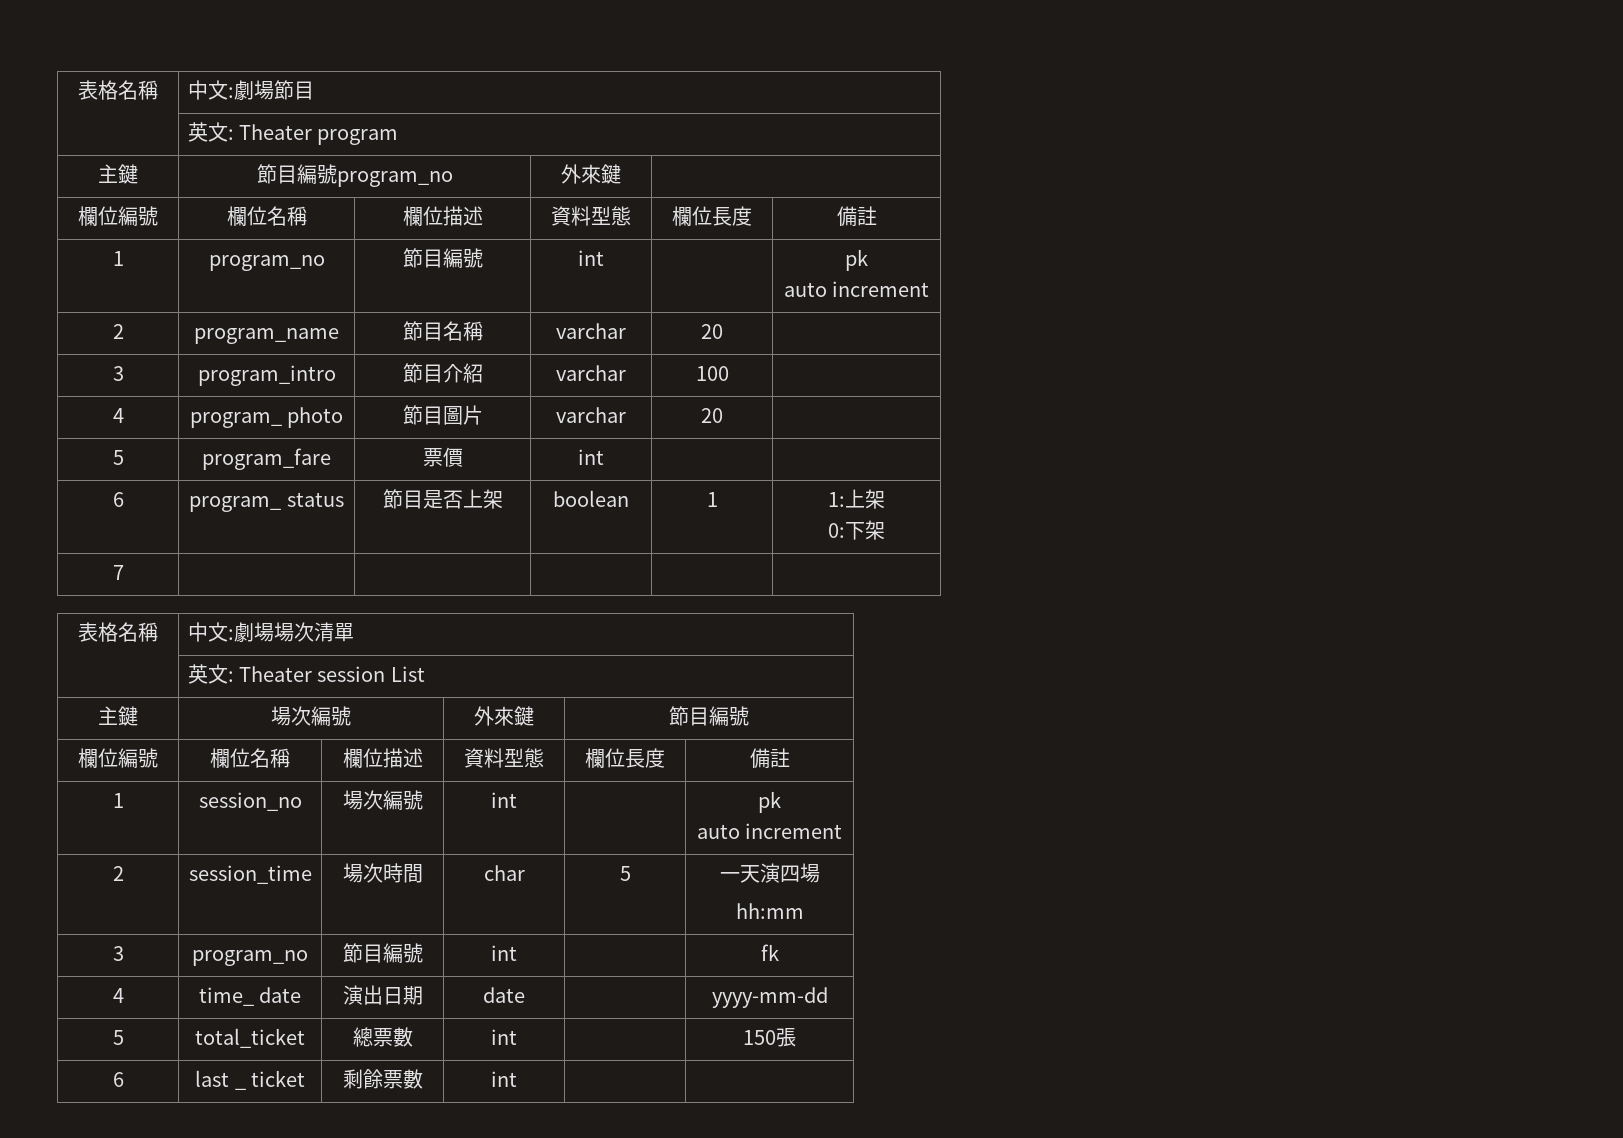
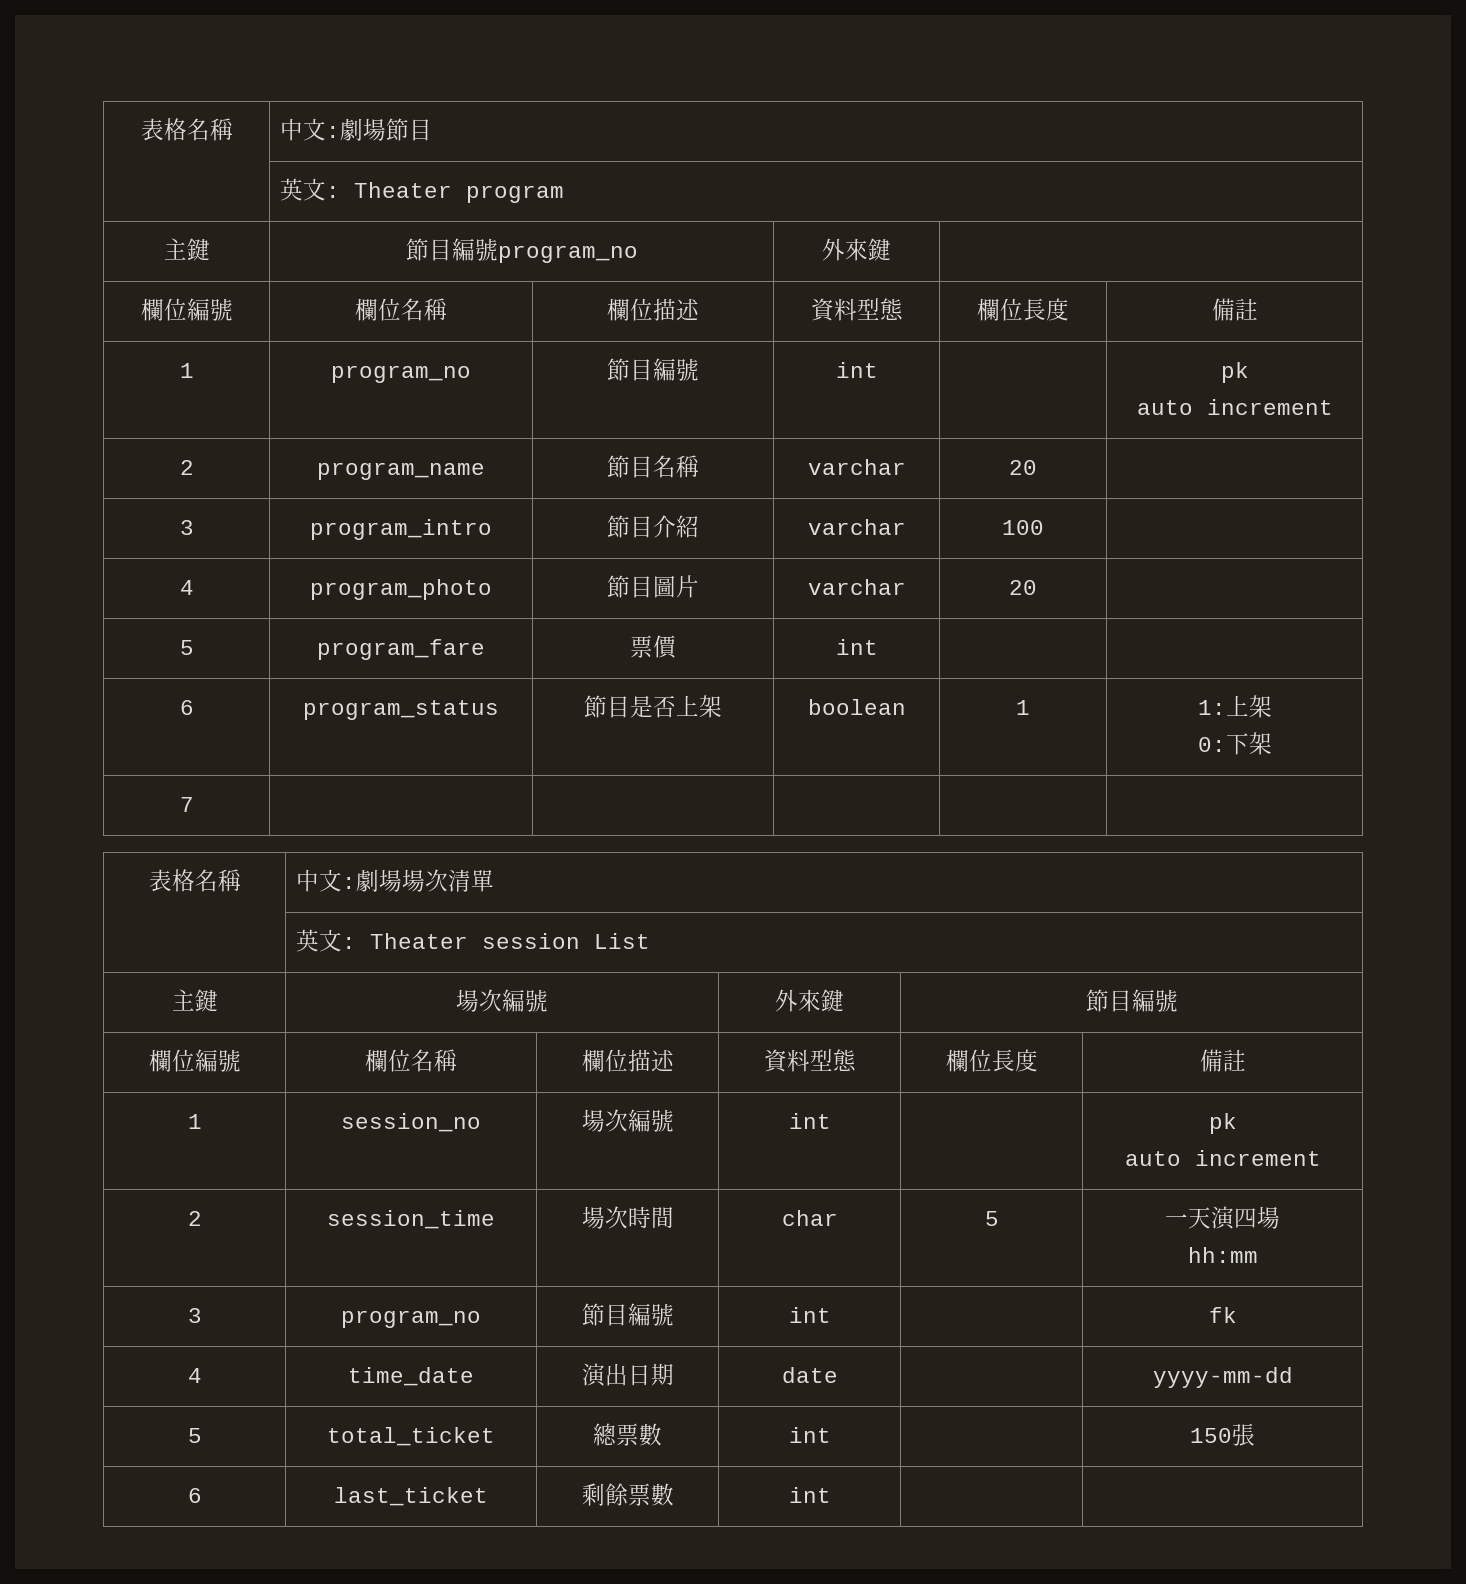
- 4 | program_ photo | 節目圖片 | varchar | 20 |
+ 4 | program_photo | 節目圖片 | varchar | 20 |
- 6 | program_ status | 節目是否上架 | boolean | 1 | 1:上架
+ 6 | program_status | 節目是否上架 | boolean | 1 | 1:上架
- 4 | time_ date | 演出日期 | date | | yyyy-mm-dd
+ 4 | time_date | 演出日期 | date | | yyyy-mm-dd
- 6 | last _ ticket | 剩餘票數 | int | |
+ 6 | last_ticket | 剩餘票數 | int | |

